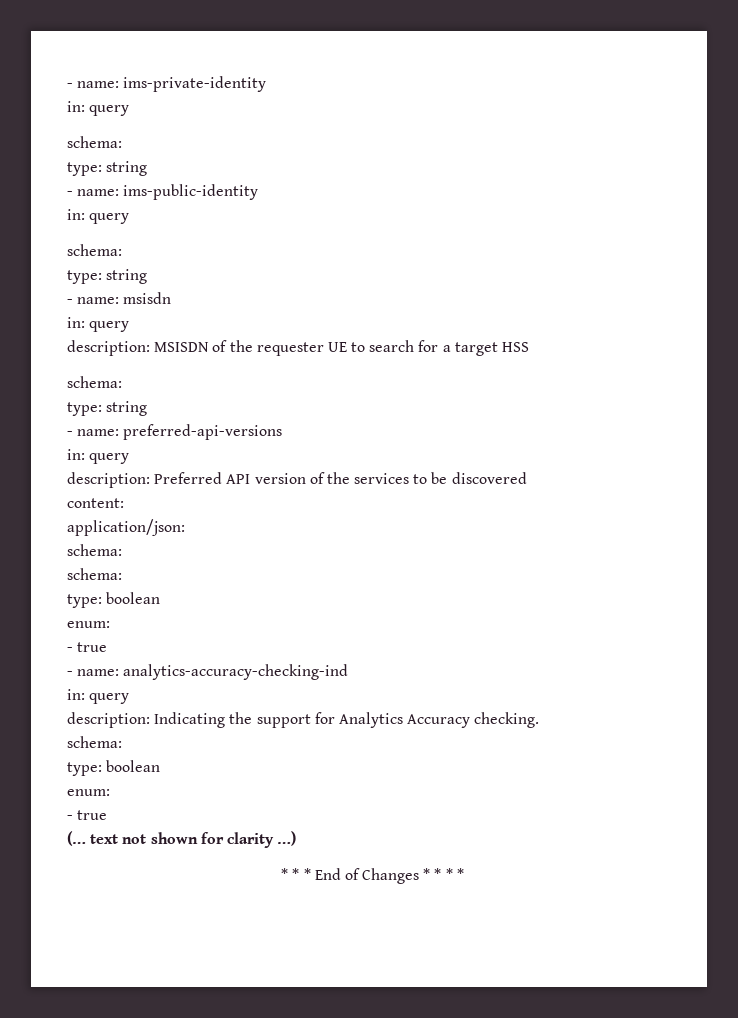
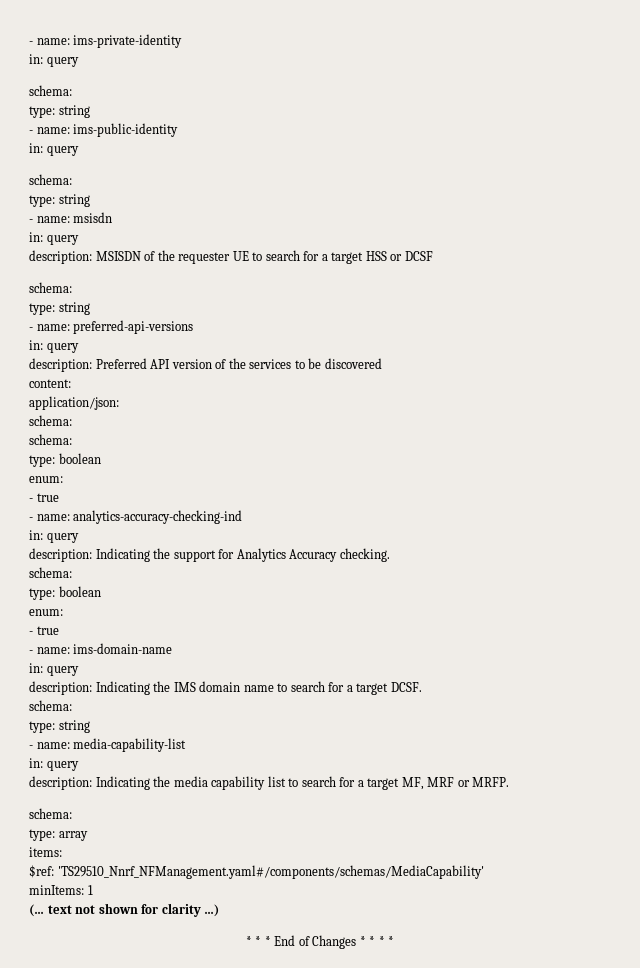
- description: MSISDN of the requester UE to search for a target HSS
+ description: MSISDN of the requester UE to search for a target HSS or DCSF
+ - name: ims-domain-name
+ in: query
+ description: Indicating the IMS domain name to search for a target DCSF.
+ schema:
+ type: string
+ - name: media-capability-list
+ in: query
+ description: Indicating the media capability list to search for a target MF, MRF or MRFP.
+ schema:
+ type: array
+ items:
+ $ref: 'TS29510_Nnrf_NFManagement.yaml#/components/schemas/MediaCapability'
+ minItems: 1

